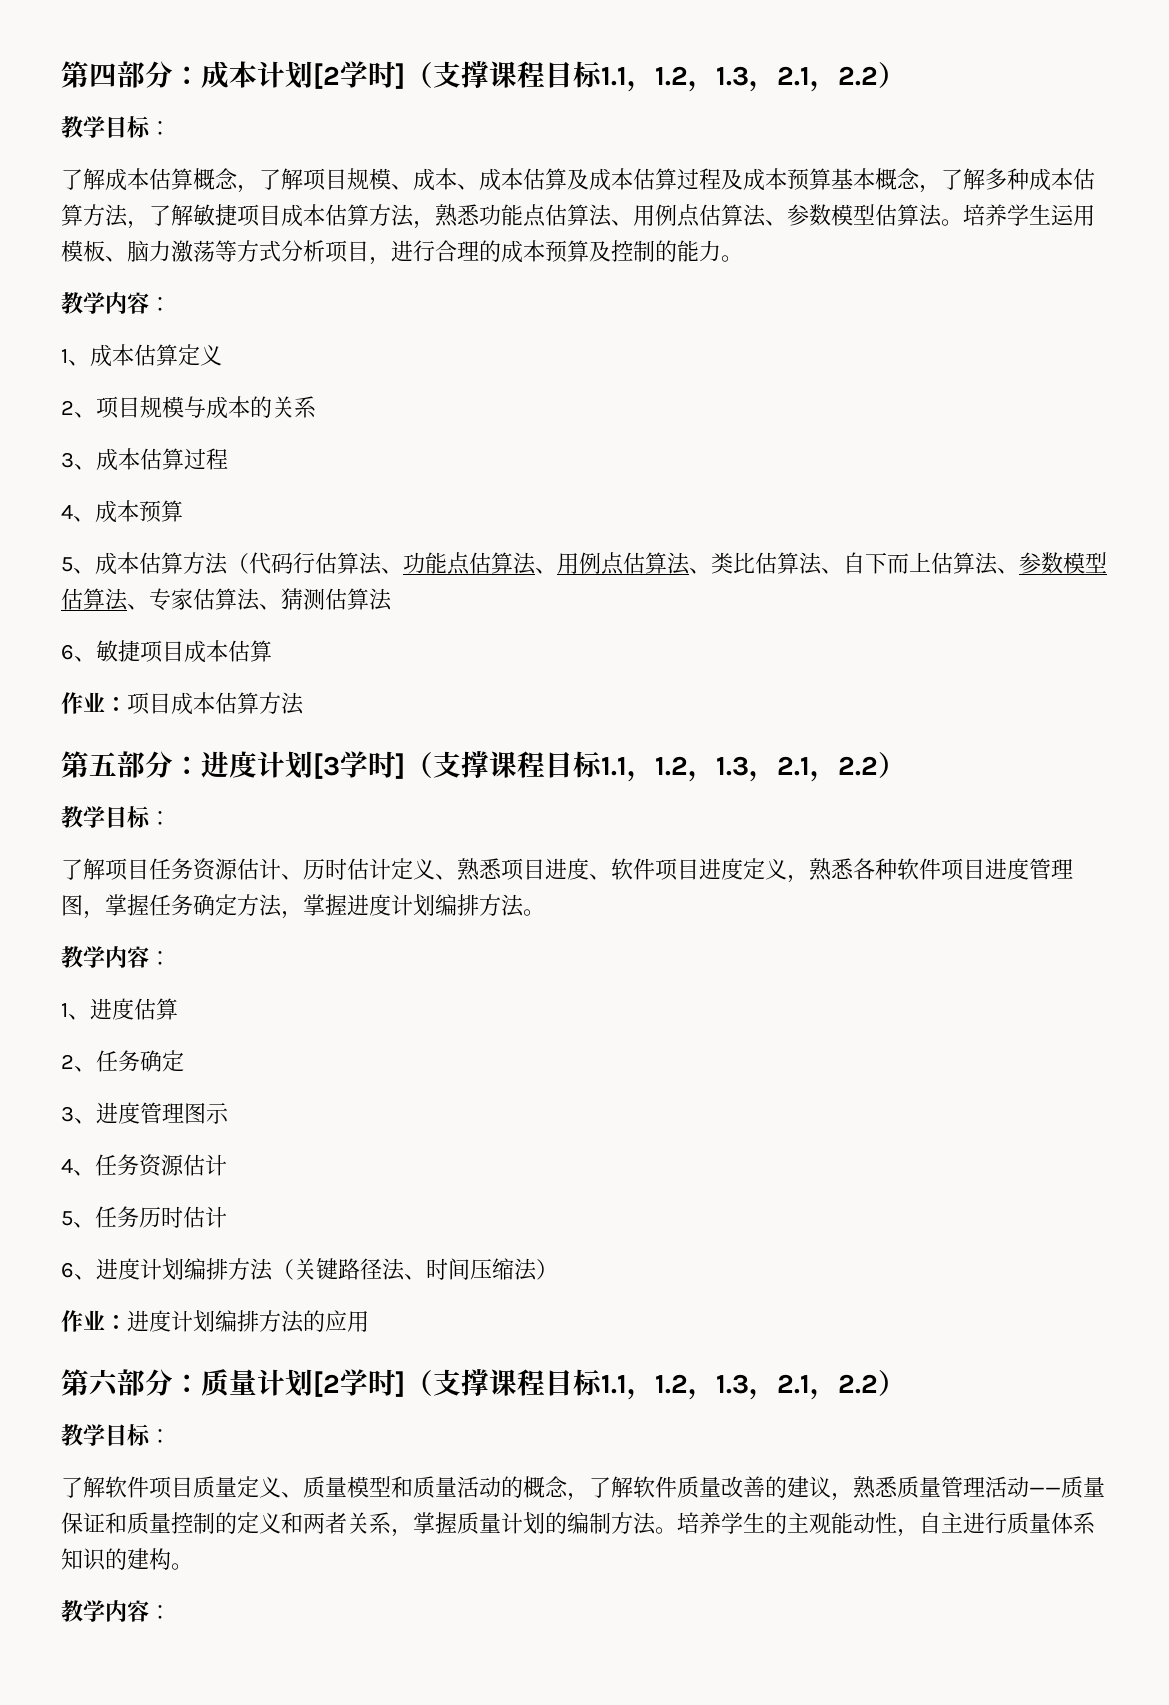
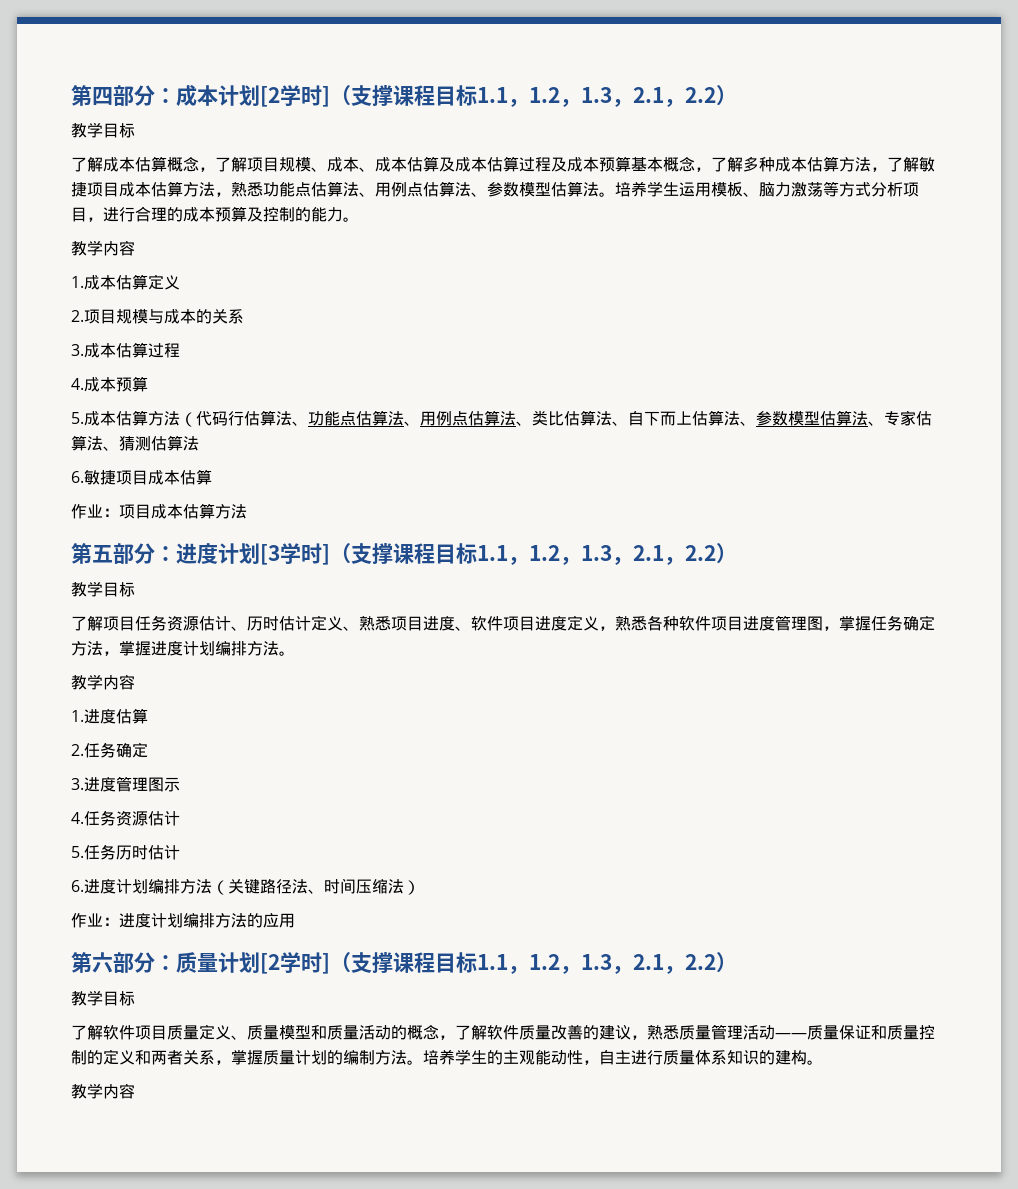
  第四部分：成本计划[2学时]（支撑课程目标1.1，1.2，1.3，2.1，2.2）
- 教学目标：
+ 教学目标
  培养学生运用模板、脑力激荡等方式分析项目，进行合理的成本预算及控制的能力。
- 教学内容：
- 1、成本估算定义
+ 教学内容
+ 1.成本估算定义
- 2、项目规模与成本的关系
+ 2.项目规模与成本的关系
- 3、成本估算过程
+ 3.成本估算过程
- 4、成本预算
+ 4.成本预算
- 5、成本估算方法（代码行估算法、功能点估算法、用例点估算法、类比估算法、自下而上估算法、参数模型估算法、专家估算法、猜测估算法
+ 5.成本估算方法（代码行估算法、功能点估算法、用例点估算法、类比估算法、自下而上估算法、参数模型估算法、专家估算法、猜测估算法
- 6、敏捷项目成本估算
+ 6.敏捷项目成本估算
  第五部分：进度计划[3学时]（支撑课程目标1.1，1.2，1.3，2.1，2.2）
- 教学目标：
+ 教学目标
  了解项目任务资源估计、历时估计定义、熟悉项目进度、软件项目进度定义，熟悉各种软件项目进度管理图，掌握任务确定方法，掌握进度计划编排方法。
- 教学内容：
- 1、进度估算
+ 教学内容
+ 1.进度估算
- 2、任务确定
+ 2.任务确定
- 3、进度管理图示
+ 3.进度管理图示
- 4、任务资源估计
+ 4.任务资源估计
- 5、任务历时估计
+ 5.任务历时估计
- 6、进度计划编排方法（关键路径法、时间压缩法）
+ 6.进度计划编排方法（关键路径法、时间压缩法）
  第六部分：质量计划[2学时]（支撑课程目标1.1，1.2，1.3，2.1，2.2）
- 教学目标：
+ 教学目标
  培养学生的主观能动性，自主进行质量体系知识的建构。
- 教学内容：
+ 教学内容

